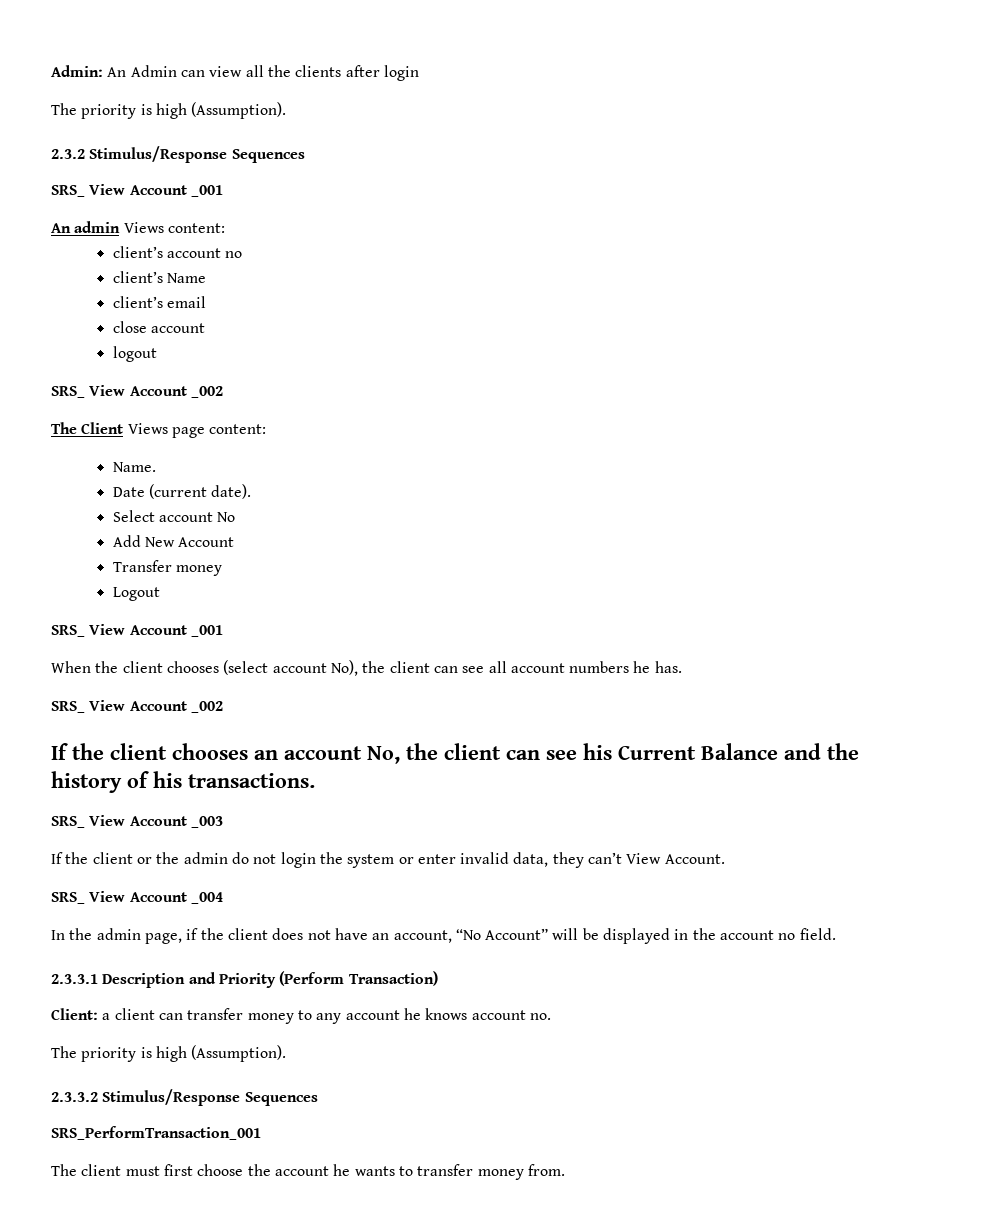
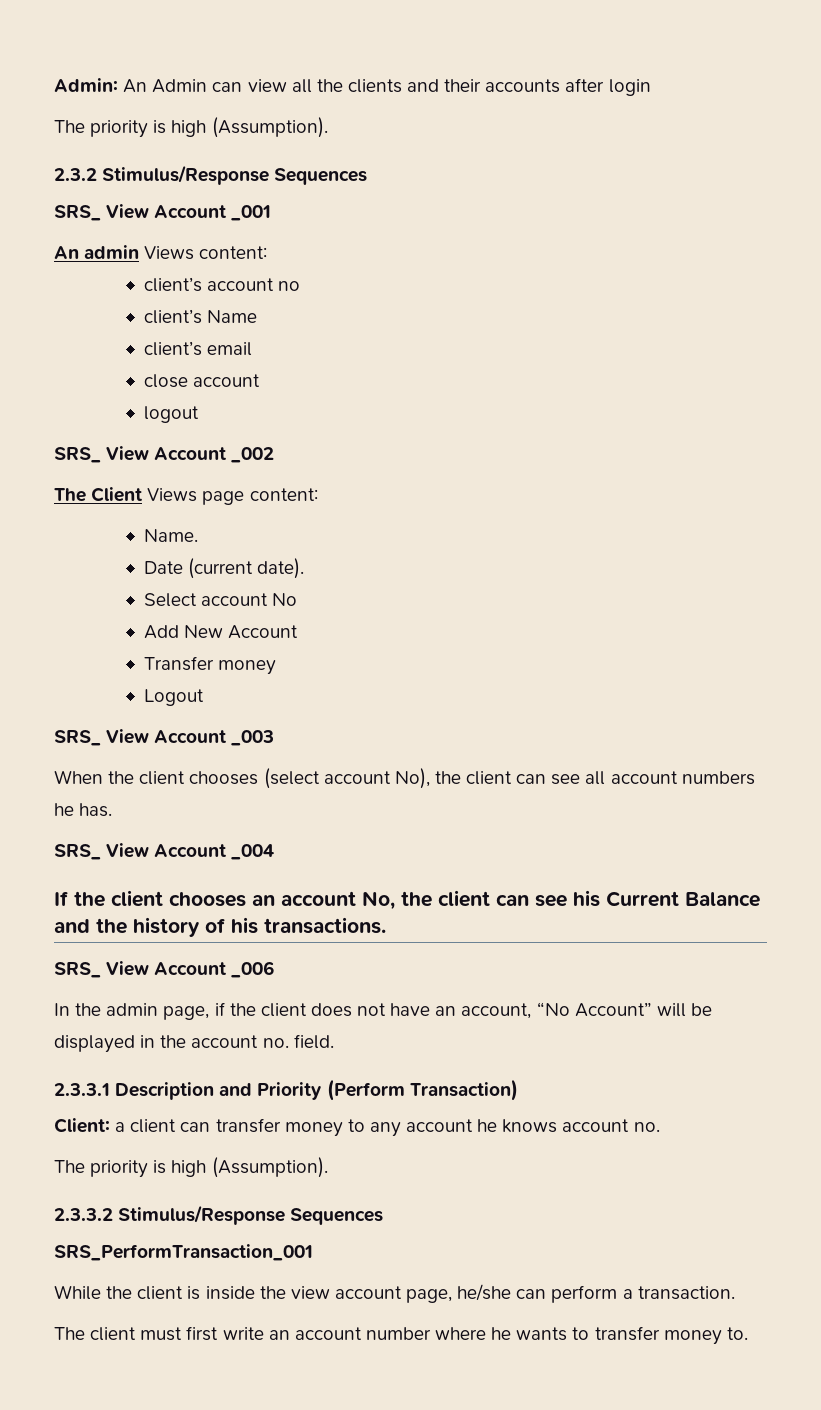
- Admin: An Admin can view all the clients after login
+ Admin: An Admin can view all the clients and their accounts after login
  Logout
- SRS_ View Account _001
+ SRS_ View Account _003
  When the client chooses (select account No), the client can see all account numbers he has.
- SRS_ View Account _002
+ SRS_ View Account _004
- SRS_ View Account _003
- If the client or the admin do not login the system or enter invalid data, they can’t View Account.
- SRS_ View Account _004
+ SRS_ View Account _006
- In the admin page, if the client does not have an account, “No Account” will be displayed in the account no field.
+ In the admin page, if the client does not have an account, “No Account” will be displayed in the account no. field.
+ While the client is inside the view account page, he/she can perform a transaction.
- The client must first choose the account he wants to transfer money from.
+ The client must first write an account number where he wants to transfer money to.

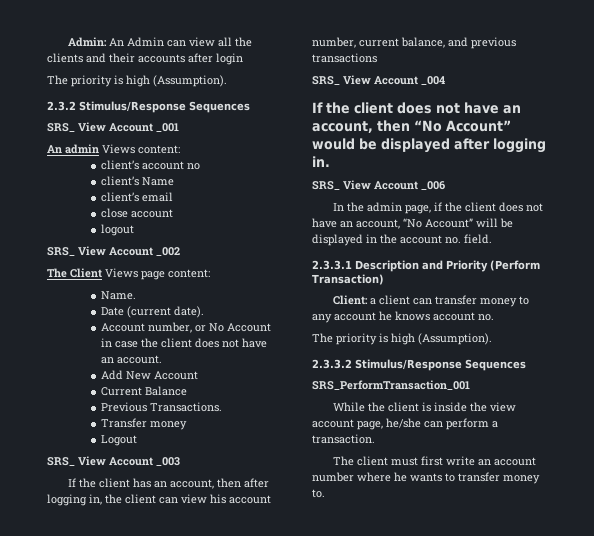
- Select account No
+ Account number, or No Account in case the client does not have an account.
+ Current Balance
+ Previous Transactions.
- When the client chooses (select account No), the client can see all account numbers he has.
+ If the client has an account, then after logging in, the client can view his account number, current balance, and previous transactions
- If the client chooses an account No, the client can see his Current Balance and the history of his transactions.
+ If the client does not have an account, then “No Account” would be displayed after logging in.

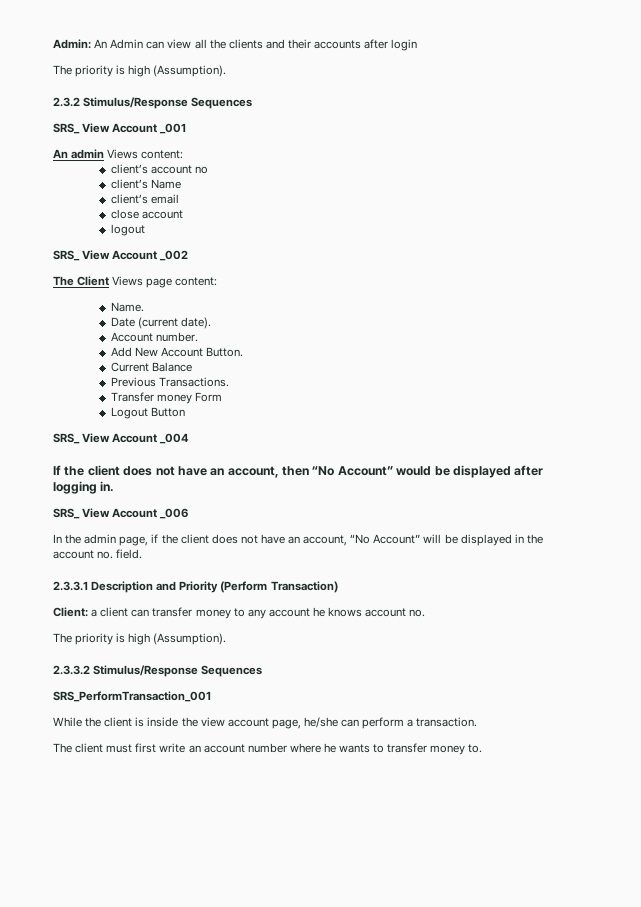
- Account number, or No Account in case the client does not have an account.
+ Account number.
- Add New Account
+ Add New Account Button.
- Transfer money
+ Transfer money Form
- Logout
- SRS_ View Account _003
- If the client has an account, then after logging in, the client can view his account number, current balance, and previous transactions
+ Logout Button

